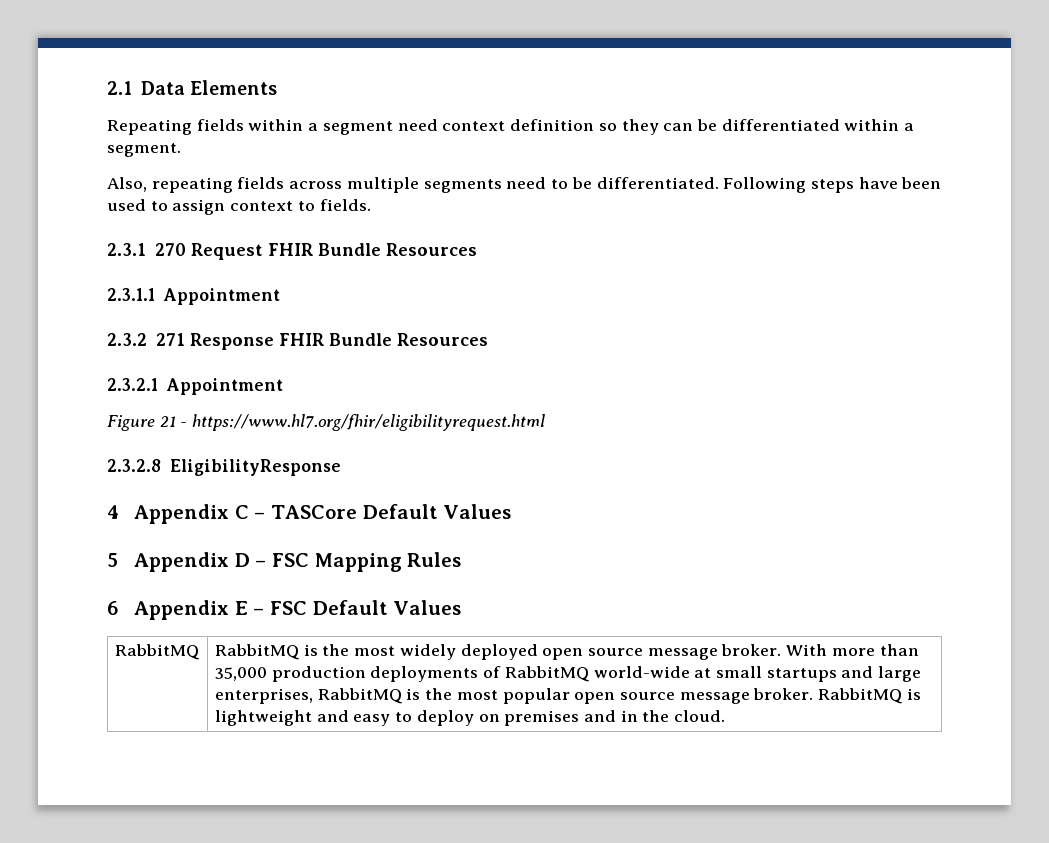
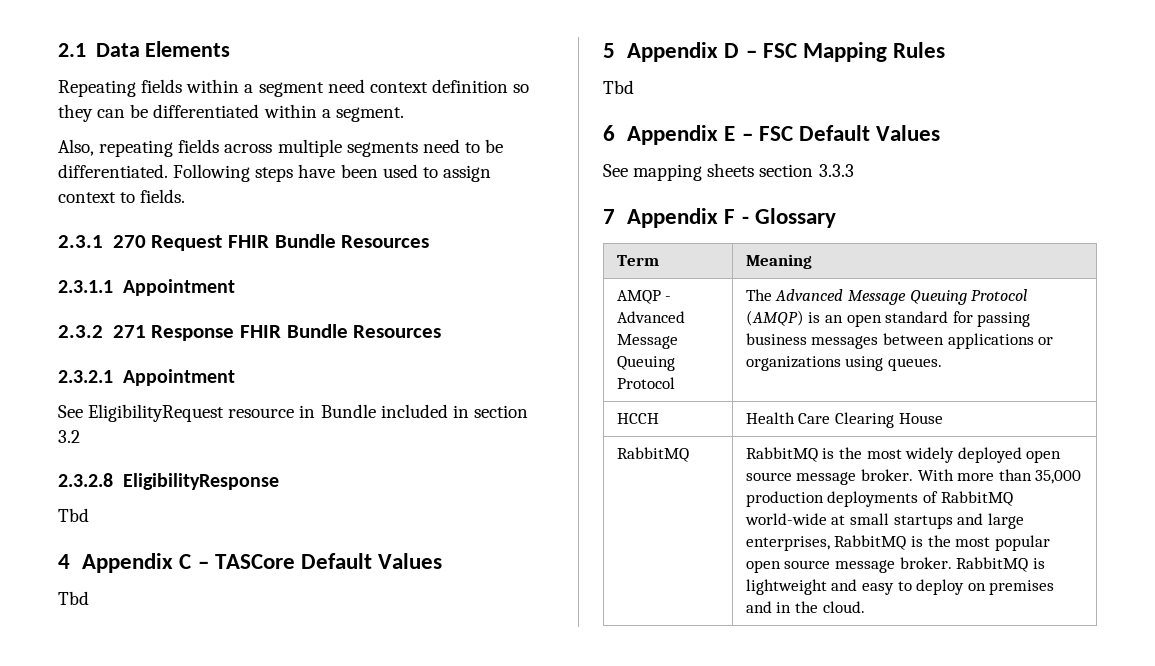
- Figure 21 - https://www.hl7.org/fhir/eligibilityrequest.html
+ See EligibilityRequest resource in Bundle included in section 3.2
  2.3.2.8 EligibilityResponse
+ Tbd
  4 Appendix C – TASCore Default Values
+ Tbd
  5 Appendix D – FSC Mapping Rules
+ Tbd
+ See mapping sheets section 3.3.3
+ 7 Appendix F - Glossary
+ Term | Meaning
+ AMQP - Advanced Message Queuing Protocol | The Advanced Message Queuing Protocol (AMQP) is an open standard for passing business messages between applications or organizations using queues.
+ HCCH | Health Care Clearing House

